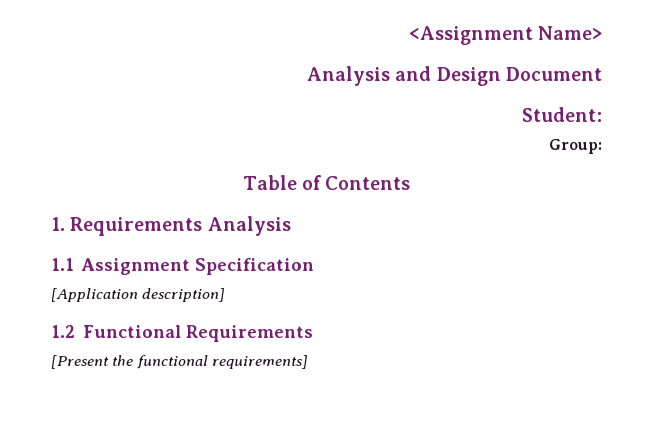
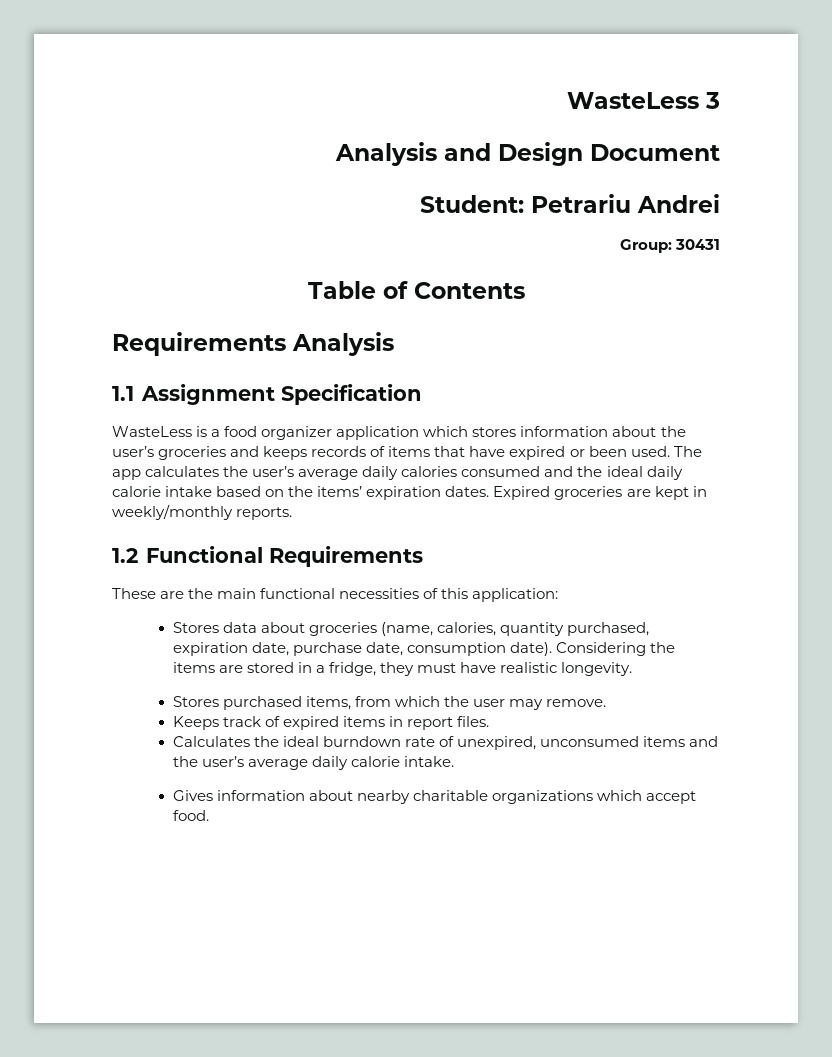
- <Assignment Name>
+ WasteLess 3
- Student:
+ Student: Petrariu Andrei
- Group:
+ Group: 30431
- 1. Requirements Analysis
+ Requirements Analysis
- [Application description]
+ WasteLess is a food organizer application which stores information about the user’s groceries and keeps records of items that have expired or been used. The app calculates the user’s average daily calories consumed and the ideal daily calorie intake based on the items’ expiration dates. Expired groceries are kept in weekly/monthly reports.
  1.2 Functional Requirements
- [Present the functional requirements]
+ These are the main functional necessities of this application:
+ Stores data about groceries (name, calories, quantity purchased, expiration date, purchase date, consumption date). Considering the items are stored in a fridge, they must have realistic longevity.
+ Stores purchased items, from which the user may remove.
+ Keeps track of expired items in report files.
+ Calculates the ideal burndown rate of unexpired, unconsumed items and the user’s average daily calorie intake.
+ Gives information about nearby charitable organizations which accept food.

